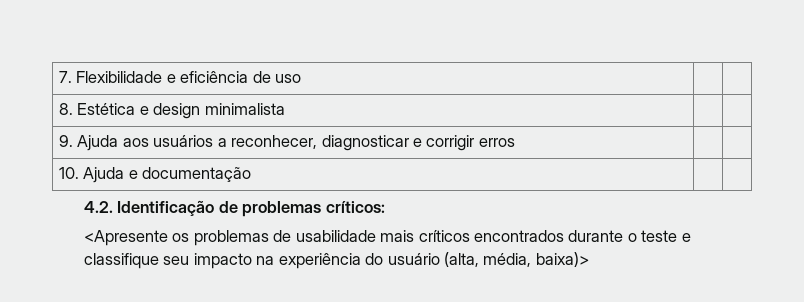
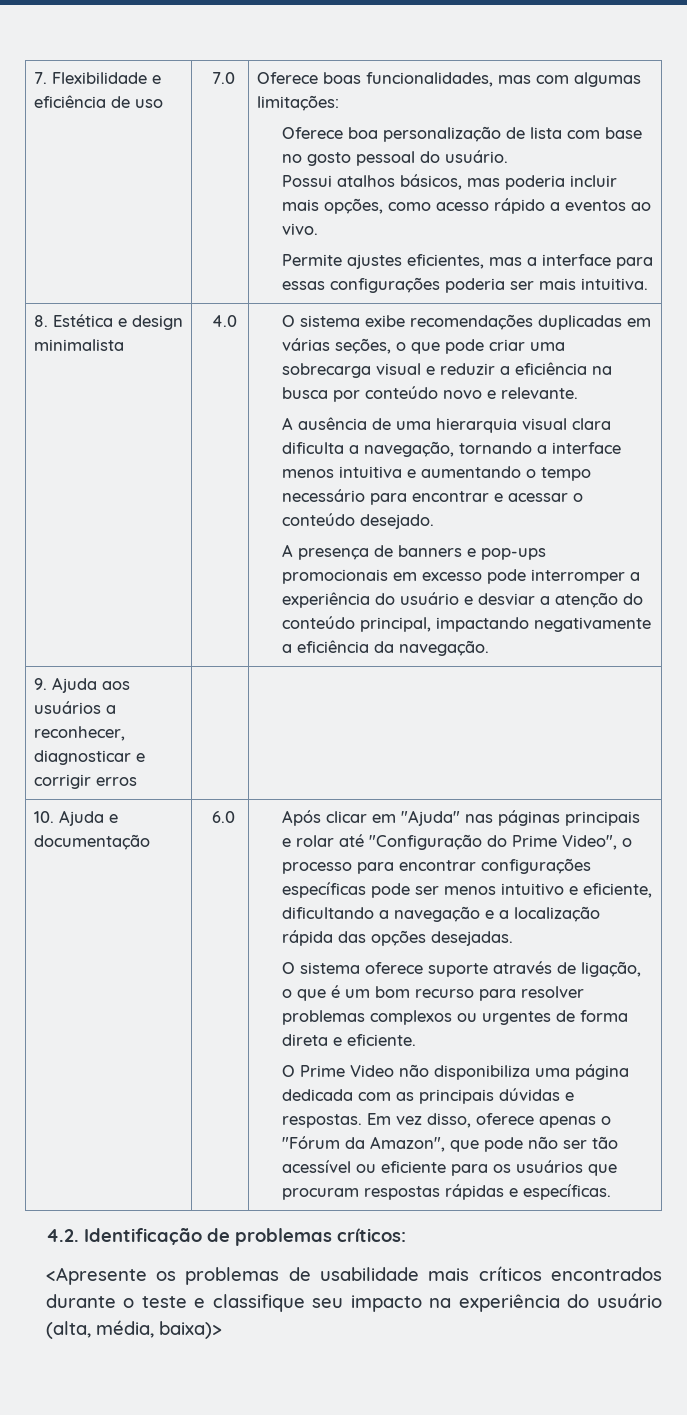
+ 7.0 | Oferece boas funcionalidades, mas com algumas limitações:
+ Oferece boa personalização de lista com base no gosto pessoal do usuário.
+ Possui atalhos básicos, mas poderia incluir mais opções, como acesso rápido a eventos ao vivo.
+ Permite ajustes eficientes, mas a interface para essas configurações poderia ser mais intuitiva.
+ 4.0 | O sistema exibe recomendações duplicadas em várias seções, o que pode criar uma sobrecarga visual e reduzir a eficiência na busca por conteúdo novo e relevante.
+ A ausência de uma hierarquia visual clara dificulta a navegação, tornando a interface menos intuitiva e aumentando o tempo necessário para encontrar e acessar o conteúdo desejado.
+ A presença de banners e pop-ups promocionais em excesso pode interromper a experiência do usuário e desviar a atenção do conteúdo principal, impactando negativamente a eficiência da navegação.
+ 6.0 | Após clicar em "Ajuda" nas páginas principais e rolar até "Configuração do Prime Video", o processo para encontrar configurações específicas pode ser menos intuitivo e eficiente, dificultando a navegação e a localização rápida das opções desejadas.
+ O sistema oferece suporte através de ligação, o que é um bom recurso para resolver problemas complexos ou urgentes de forma direta e eficiente.
+ O Prime Video não disponibiliza uma página dedicada com as principais dúvidas e respostas. Em vez disso, oferece apenas o "Fórum da Amazon", que pode não ser tão acessível ou eficiente para os usuários que procuram respostas rápidas e específicas.

